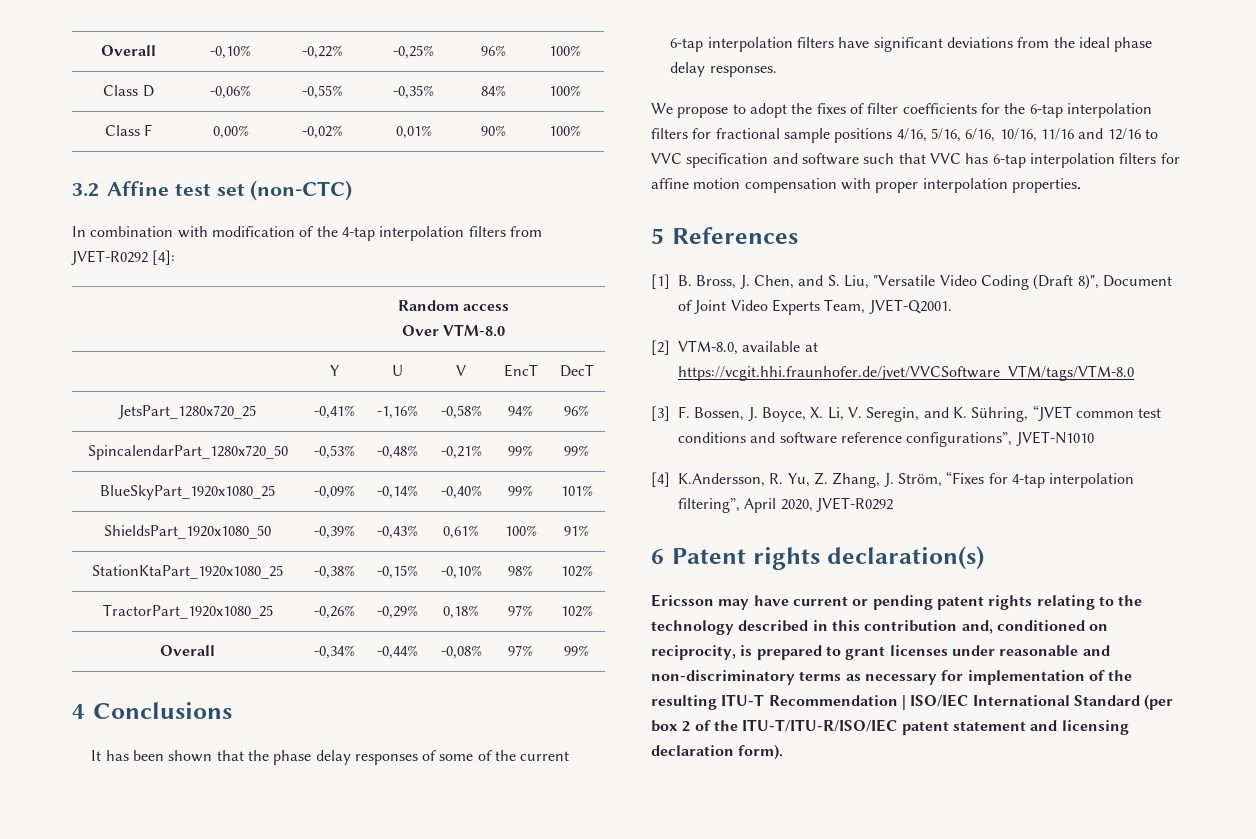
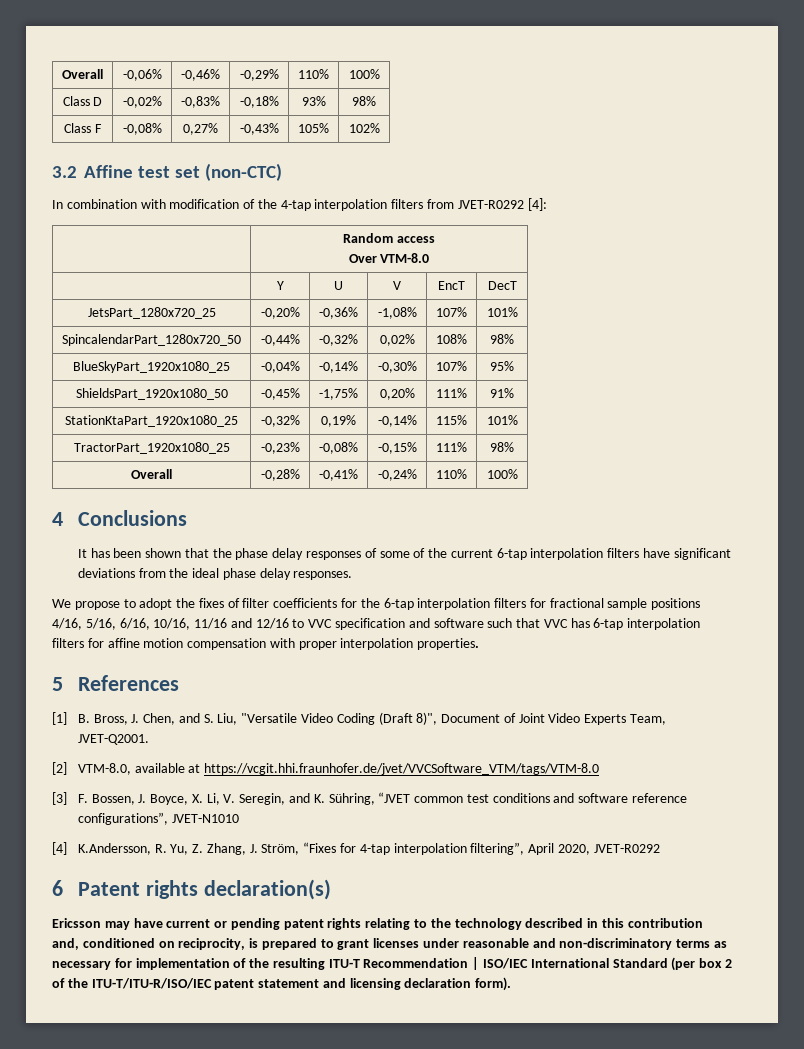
- Overall | -0,10% | -0,22% | -0,25% | 96% | 100%
+ Overall | -0,06% | -0,46% | -0,29% | 110% | 100%
- Class D | -0,06% | -0,55% | -0,35% | 84% | 100%
- Class F | 0,00% | -0,02% | 0,01% | 90% | 100%
+ Class D | -0,02% | -0,83% | -0,18% | 93% | 98%
+ Class F | -0,08% | 0,27% | -0,43% | 105% | 102%
- JetsPart_1280x720_25 | -0,41% | -1,16% | -0,58% | 94% | 96%
- SpincalendarPart_1280x720_50 | -0,53% | -0,48% | -0,21% | 99% | 99%
+ JetsPart_1280x720_25 | -0,20% | -0,36% | -1,08% | 107% | 101%
+ SpincalendarPart_1280x720_50 | -0,44% | -0,32% | 0,02% | 108% | 98%
- BlueSkyPart_1920x1080_25 | -0,09% | -0,14% | -0,40% | 99% | 101%
- ShieldsPart_1920x1080_50 | -0,39% | -0,43% | 0,61% | 100% | 91%
- StationKtaPart_1920x1080_25 | -0,38% | -0,15% | -0,10% | 98% | 102%
- TractorPart_1920x1080_25 | -0,26% | -0,29% | 0,18% | 97% | 102%
- Overall | -0,34% | -0,44% | -0,08% | 97% | 99%
+ BlueSkyPart_1920x1080_25 | -0,04% | -0,14% | -0,30% | 107% | 95%
+ ShieldsPart_1920x1080_50 | -0,45% | -1,75% | 0,20% | 111% | 91%
+ StationKtaPart_1920x1080_25 | -0,32% | 0,19% | -0,14% | 115% | 101%
+ TractorPart_1920x1080_25 | -0,23% | -0,08% | -0,15% | 111% | 98%
+ Overall | -0,28% | -0,41% | -0,24% | 110% | 100%

